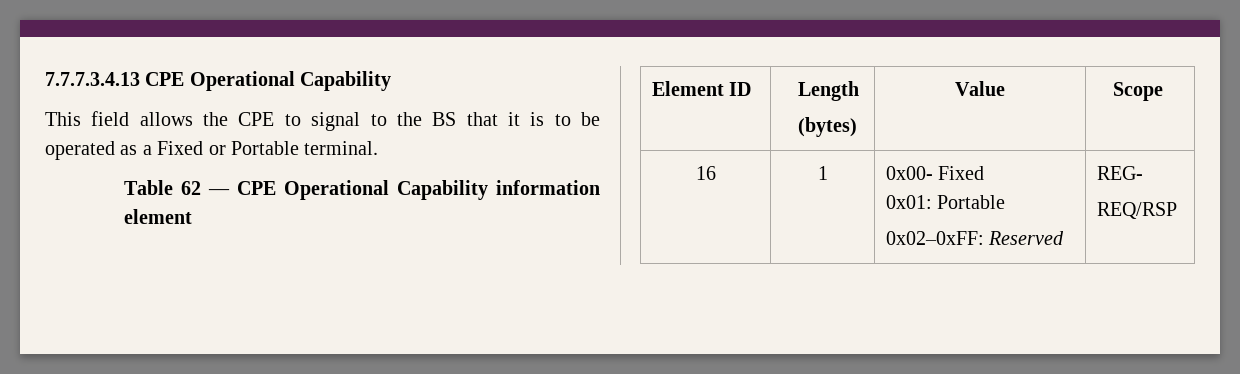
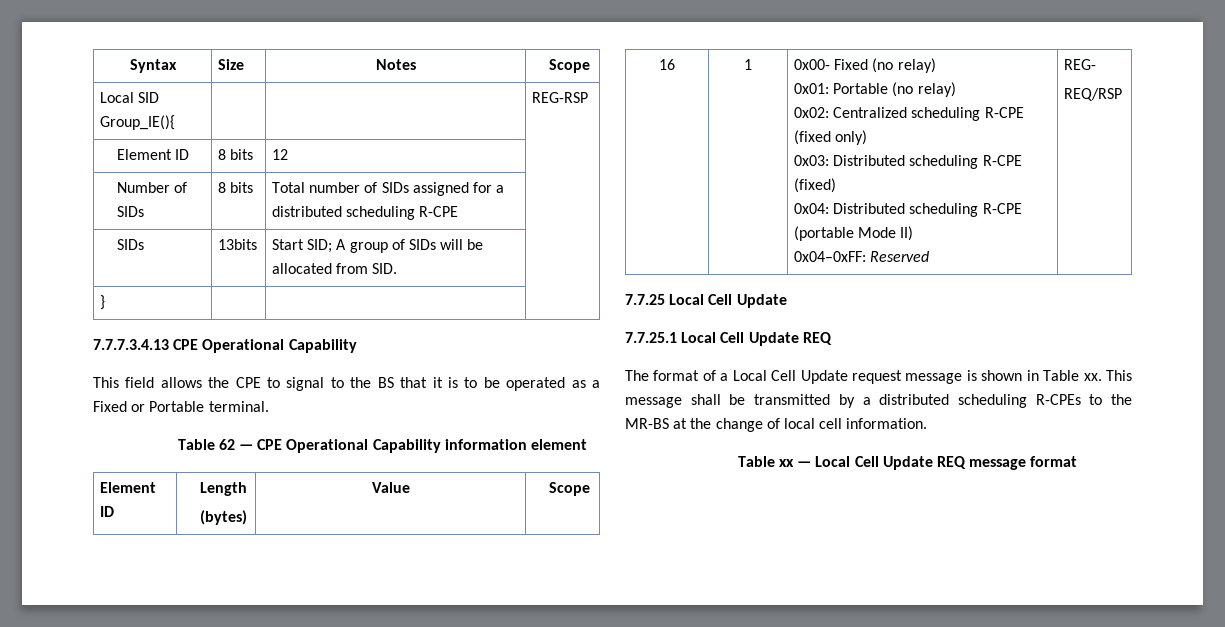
+ Syntax | Size | Notes | Scope
+ Local SID Group_IE(){ | | | REG-RSP
+ Element ID | 8 bits | 12 |
+ Number of SIDs | 8 bits | Total number of SIDs assigned for a distributed scheduling R-CPE |
+ SIDs | 13bits | Start SID; A group of SIDs will be allocated from SID. |
+ } | | |
- 16 | 1 | 0x00- Fixed
- 0x01: Portable
- 0x02–0xFF: Reserved | REG-
+ 16 | 1 | 0x00- Fixed (no relay)
+ 0x01: Portable (no relay)
+ 0x02: Centralized scheduling R-CPE (fixed only)
+ 0x03: Distributed scheduling R-CPE (fixed)
+ 0x04: Distributed scheduling R-CPE (portable Mode II)
+ 0x04–0xFF: Reserved | REG-
  REQ/RSP
+ 7.7.25 Local Cell Update
+ 7.7.25.1 Local Cell Update REQ
+ The format of a Local Cell Update request message is shown in Table xx. This message shall be transmitted by a distributed scheduling R-CPEs to the MR-BS at the change of local cell information.
+ Table xx — Local Cell Update REQ message format

